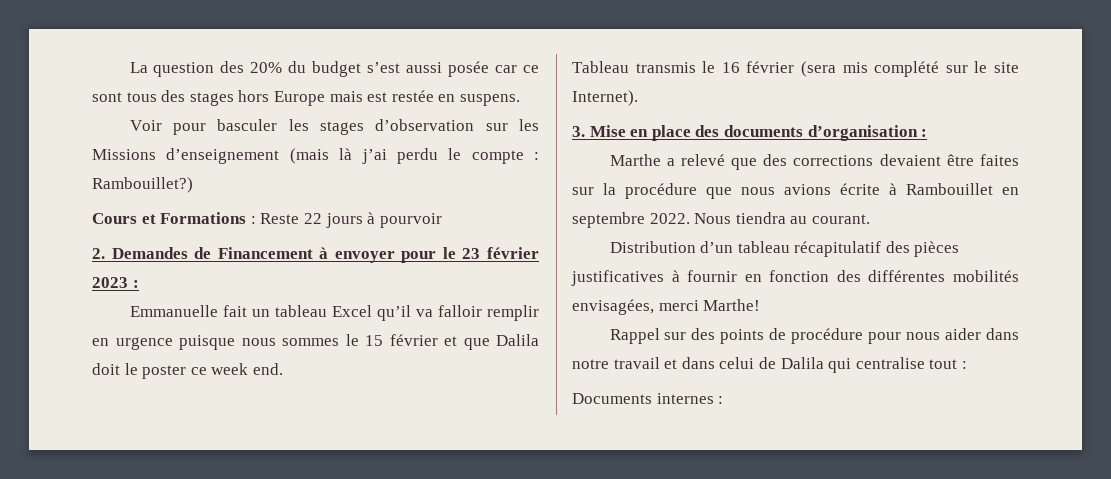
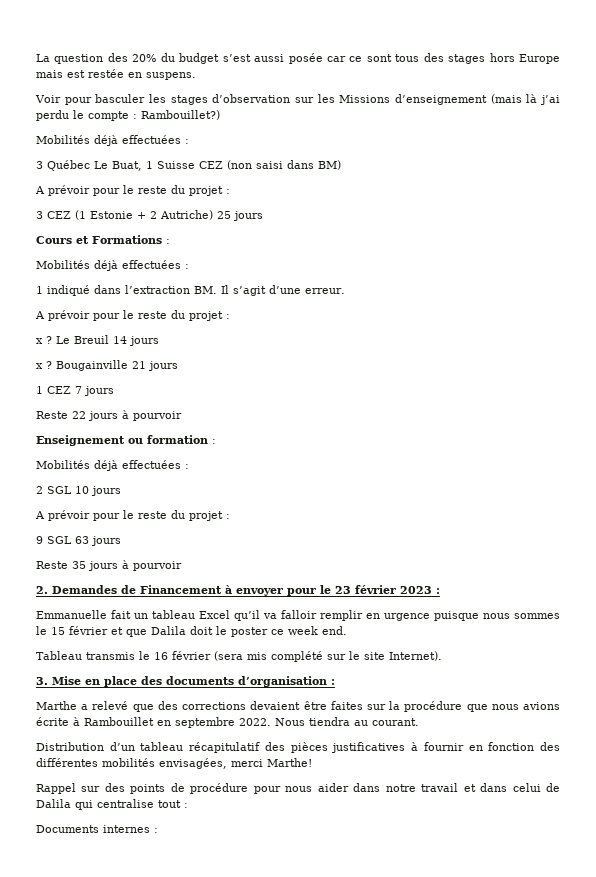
  Voir pour basculer les stages d’observation sur les Missions d’enseignement (mais là j’ai perdu le compte : Rambouillet?)
- Cours et Formations : Reste 22 jours à pourvoir
+ Mobilités déjà effectuées :
+ 3 Québec Le Buat, 1 Suisse CEZ (non saisi dans BM)
+ A prévoir pour le reste du projet :
+ 3 CEZ (1 Estonie + 2 Autriche) 25 jours
+ Cours et Formations :
+ Mobilités déjà effectuées :
+ 1 indiqué dans l’extraction BM. Il s’agit d’une erreur.
+ A prévoir pour le reste du projet :
+ x ? Le Breuil 14 jours
+ x ? Bougainville 21 jours
+ 1 CEZ 7 jours
+ Reste 22 jours à pourvoir
+ Enseignement ou formation :
+ Mobilités déjà effectuées :
+ 2 SGL 10 jours
+ A prévoir pour le reste du projet :
+ 9 SGL 63 jours
+ Reste 35 jours à pourvoir

